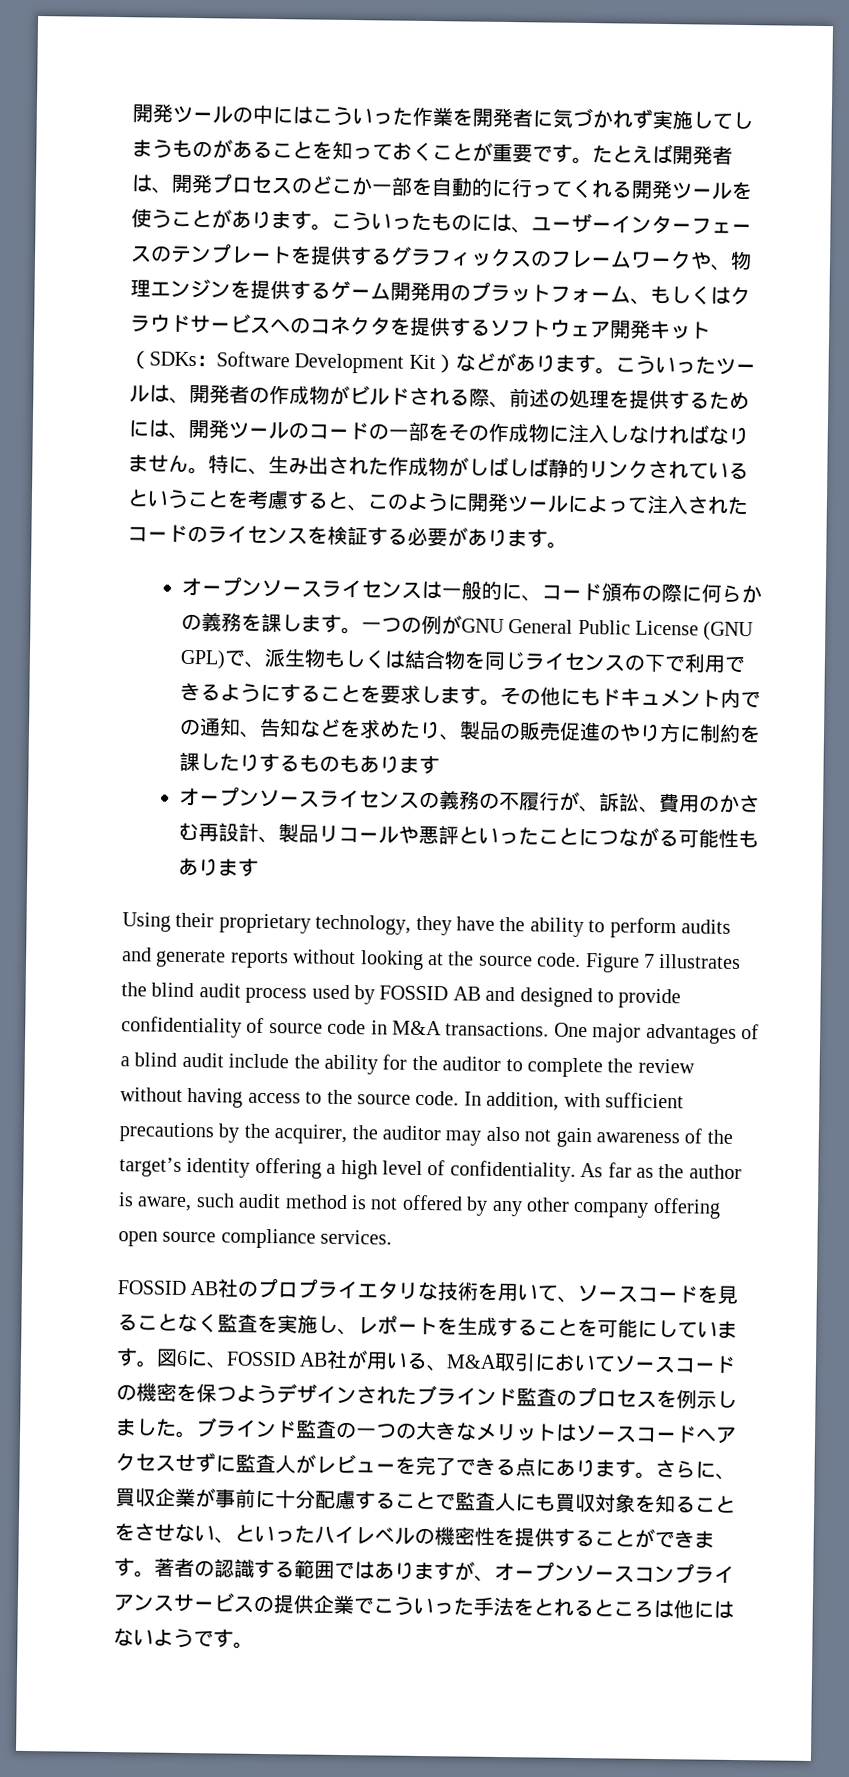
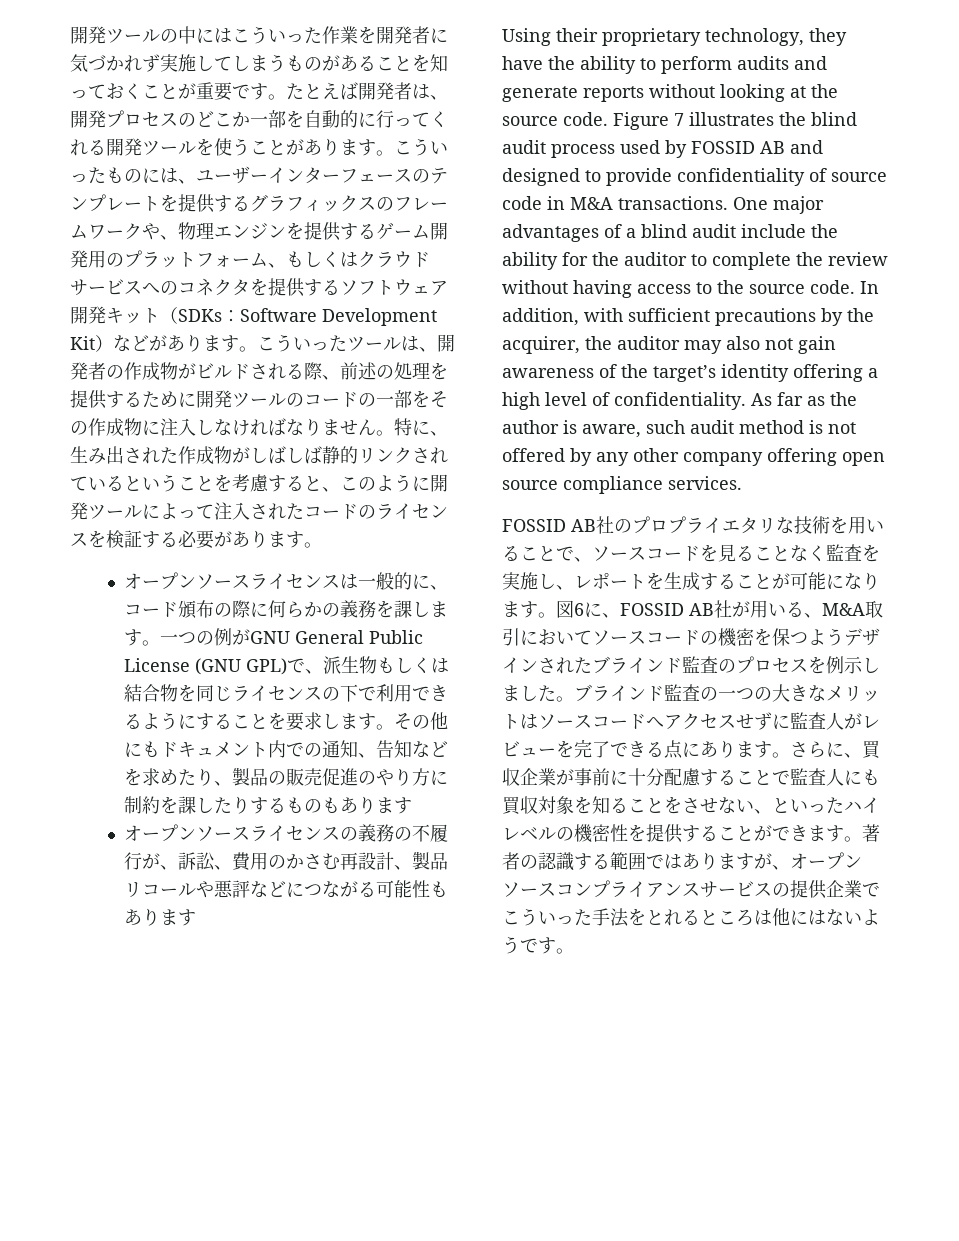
- こういったツールは、開発者の作成物がビルドされる際、前述の処理を提供するためには、開発ツールのコードの一部をその作成物に注入しなければなりません。
+ こういったツールは、開発者の作成物がビルドされる際、前述の処理を提供するために開発ツールのコードの一部をその作成物に注入しなければなりません。
- オープンソースライセンスの義務の不履行が、訴訟、費用のかさむ再設計、製品リコールや悪評といったことにつながる可能性もあります
+ オープンソースライセンスの義務の不履行が、訴訟、費用のかさむ再設計、製品リコールや悪評などにつながる可能性もあります
- FOSSID AB社のプロプライエタリな技術を用いて、ソースコードを見ることなく監査を実施し、レポートを生成することを可能にしています。
+ FOSSID AB社のプロプライエタリな技術を用いることで、ソースコードを見ることなく監査を実施し、レポートを生成することが可能になります。

